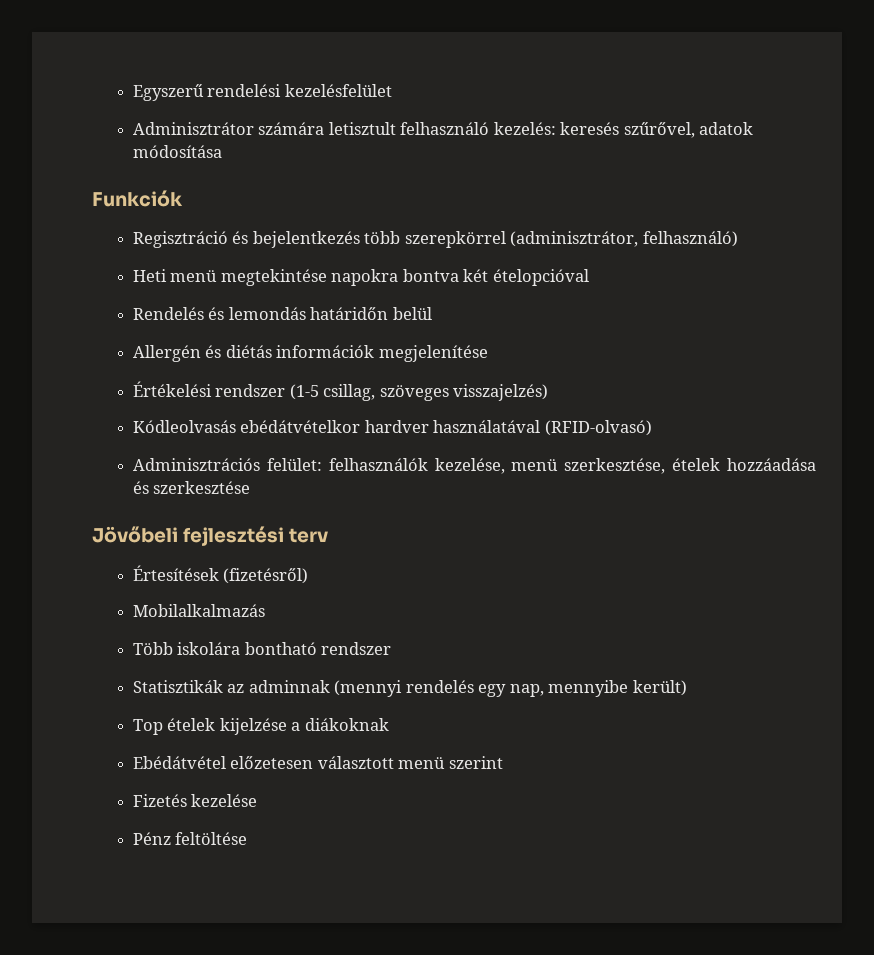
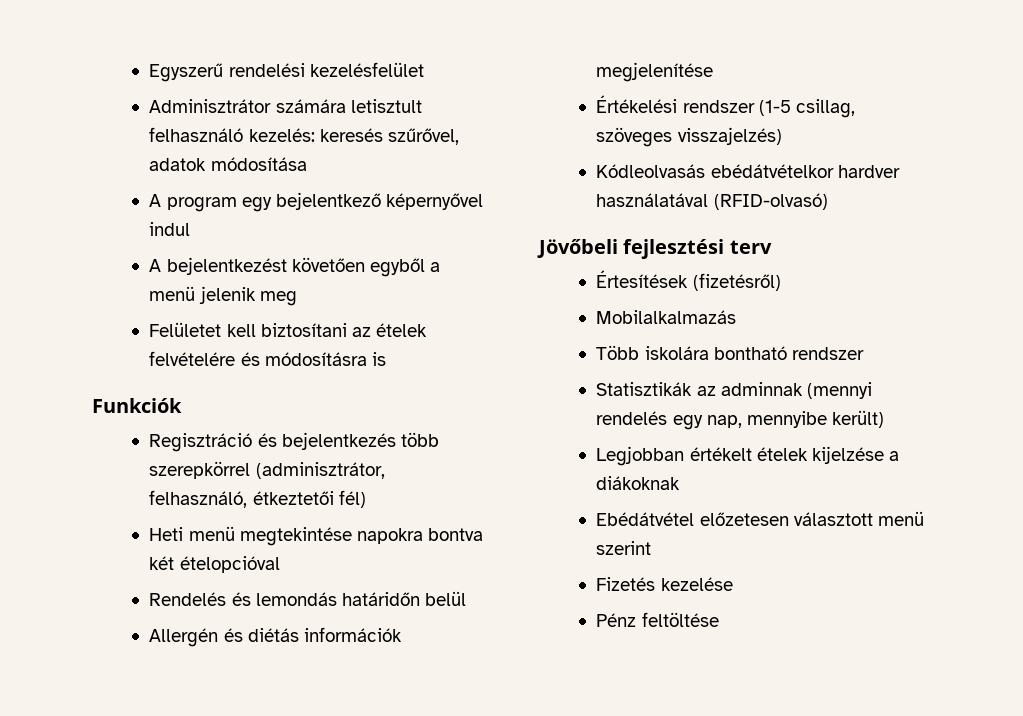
+ A program egy bejelentkező képernyővel indul
+ A bejelentkezést követően egyből a menü jelenik meg
+ Felületet kell biztosítani az ételek felvételére és módosításra is
- Regisztráció és bejelentkezés több szerepkörrel (adminisztrátor, felhasználó)
+ Regisztráció és bejelentkezés több szerepkörrel (adminisztrátor, felhasználó, étkeztetői fél)
- Adminisztrációs felület: felhasználók kezelése, menü szerkesztése, ételek hozzáadása és szerkesztése
- Top ételek kijelzése a diákoknak
+ Legjobban értékelt ételek kijelzése a diákoknak

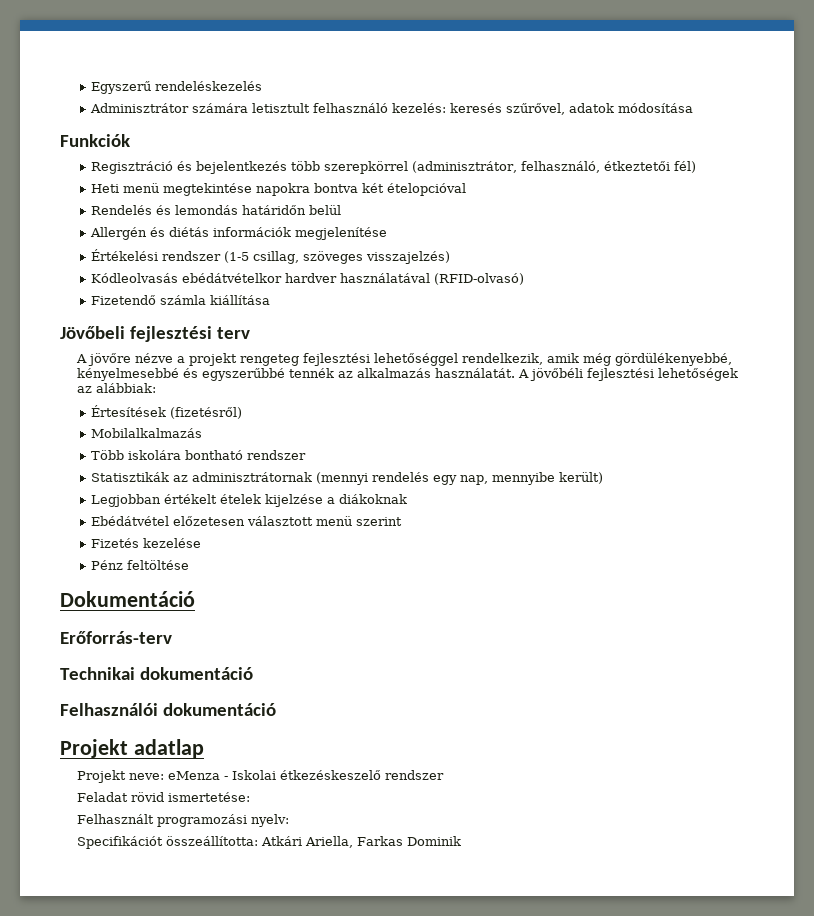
- Egyszerű rendelési kezelésfelület
+ Egyszerű rendeléskezelés
- A program egy bejelentkező képernyővel indul
- A bejelentkezést követően egyből a menü jelenik meg
- Felületet kell biztosítani az ételek felvételére és módosításra is
+ Fizetendő számla kiállítása
+ A jövőre nézve a projekt rengeteg fejlesztési lehetőséggel rendelkezik, amik még gördülékenyebbé, kényelmesebbé és egyszerűbbé tennék az alkalmazás használatát. A jövőbéli fejlesztési lehetőségek az alábbiak:
- Statisztikák az adminnak (mennyi rendelés egy nap, mennyibe került)
+ Statisztikák az adminisztrátornak (mennyi rendelés egy nap, mennyibe került)
+ Dokumentáció
+ Erőforrás-terv
+ Technikai dokumentáció
+ Felhasználói dokumentáció
+ Projekt adatlap
+ Projekt neve: eMenza - Iskolai étkezéskeszelő rendszer
+ Feladat rövid ismertetése:
+ Felhasznált programozási nyelv:
+ Specifikációt összeállította: Atkári Ariella, Farkas Dominik

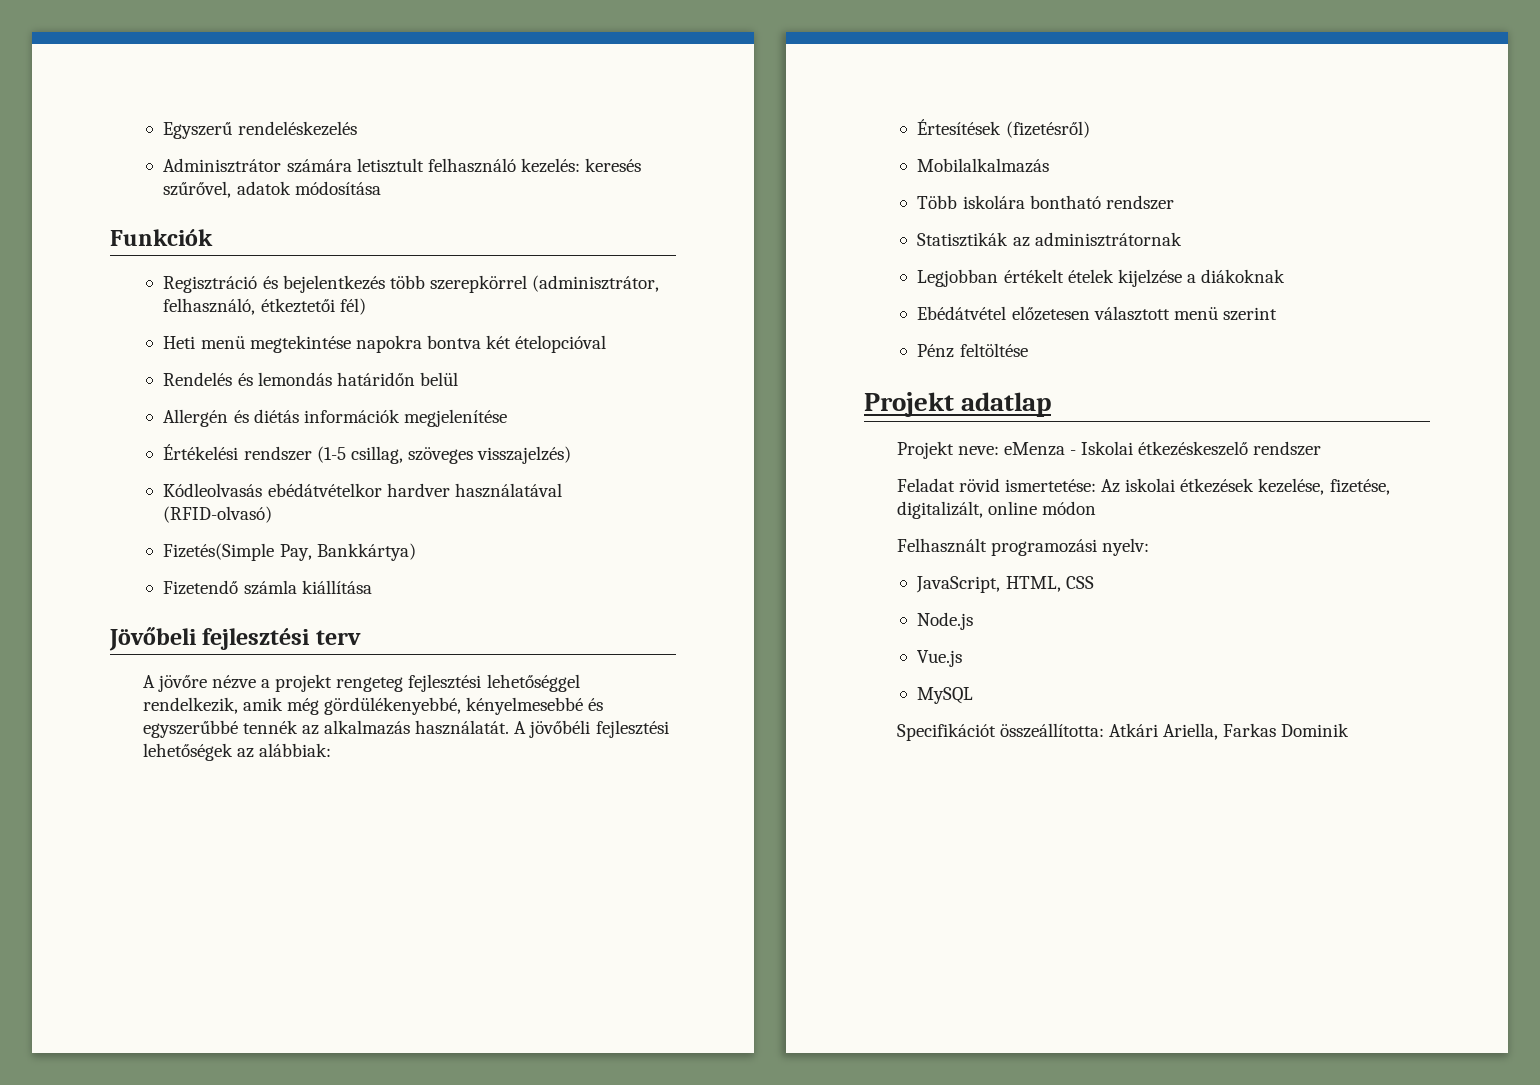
+ Fizetés(Simple Pay, Bankkártya)
- Statisztikák az adminisztrátornak (mennyi rendelés egy nap, mennyibe került)
+ Statisztikák az adminisztrátornak
- Fizetés kezelése
- Dokumentáció
- Erőforrás-terv
- Technikai dokumentáció
- Felhasználói dokumentáció
- Feladat rövid ismertetése:
+ Feladat rövid ismertetése: Az iskolai étkezések kezelése, fizetése, digitalizált, online módon
  Felhasznált programozási nyelv:
+ JavaScript, HTML, CSS
+ Node.js
+ Vue.js
+ MySQL

